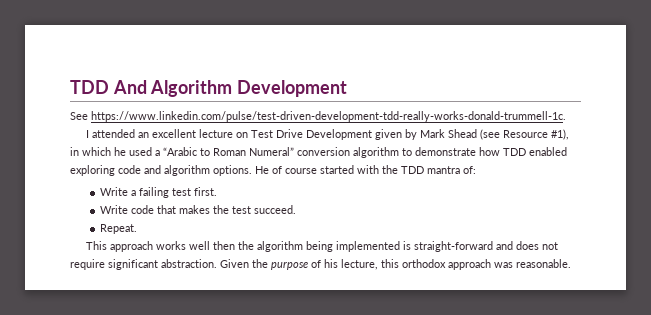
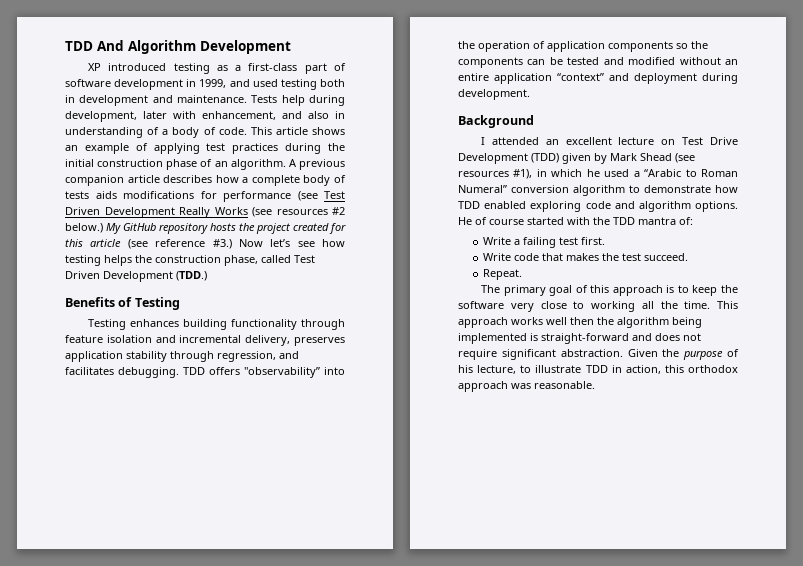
- See https://www.linkedin.com/pulse/test-driven-development-tdd-really-works-donald-trummell-1c.
+ XP introduced testing as a first-class part of software development in 1999, and used testing both in development and maintenance. Tests help during development, later with enhancement, and also in understanding of a body of code. This article shows an example of applying test practices during the initial construction phase of an algorithm. A previous companion article describes how a complete body of tests aids modifications for performance (see Test Driven Development Really Works (see resources #2 below.) My GitHub repository hosts the project created for this article (see reference #3.) Now let’s see how testing helps the construction phase, called Test Driven Development (TDD.)
+ Benefits of Testing
+ Testing enhances building functionality through feature isolation and incremental delivery, preserves application stability through regression, and facilitates debugging. TDD offers "observability” into the operation of application components so the components can be tested and modified without an entire application “context” and deployment during development.
+ Background
- I attended an excellent lecture on Test Drive Development given by Mark Shead (see Resource #1), in which he used a “Arabic to Roman Numeral” conversion algorithm to demonstrate how TDD enabled exploring code and algorithm options.
+ I attended an excellent lecture on Test Drive Development (TDD) given by Mark Shead (see resources #1), in which he used a “Arabic to Roman Numeral” conversion algorithm to demonstrate how TDD enabled exploring code and algorithm options.
+ The primary goal of this approach is to keep the software very close to working all the time.
- Given the purpose of his lecture, this orthodox approach was reasonable.
+ Given the purpose of his lecture, to illustrate TDD in action, this orthodox approach was reasonable.

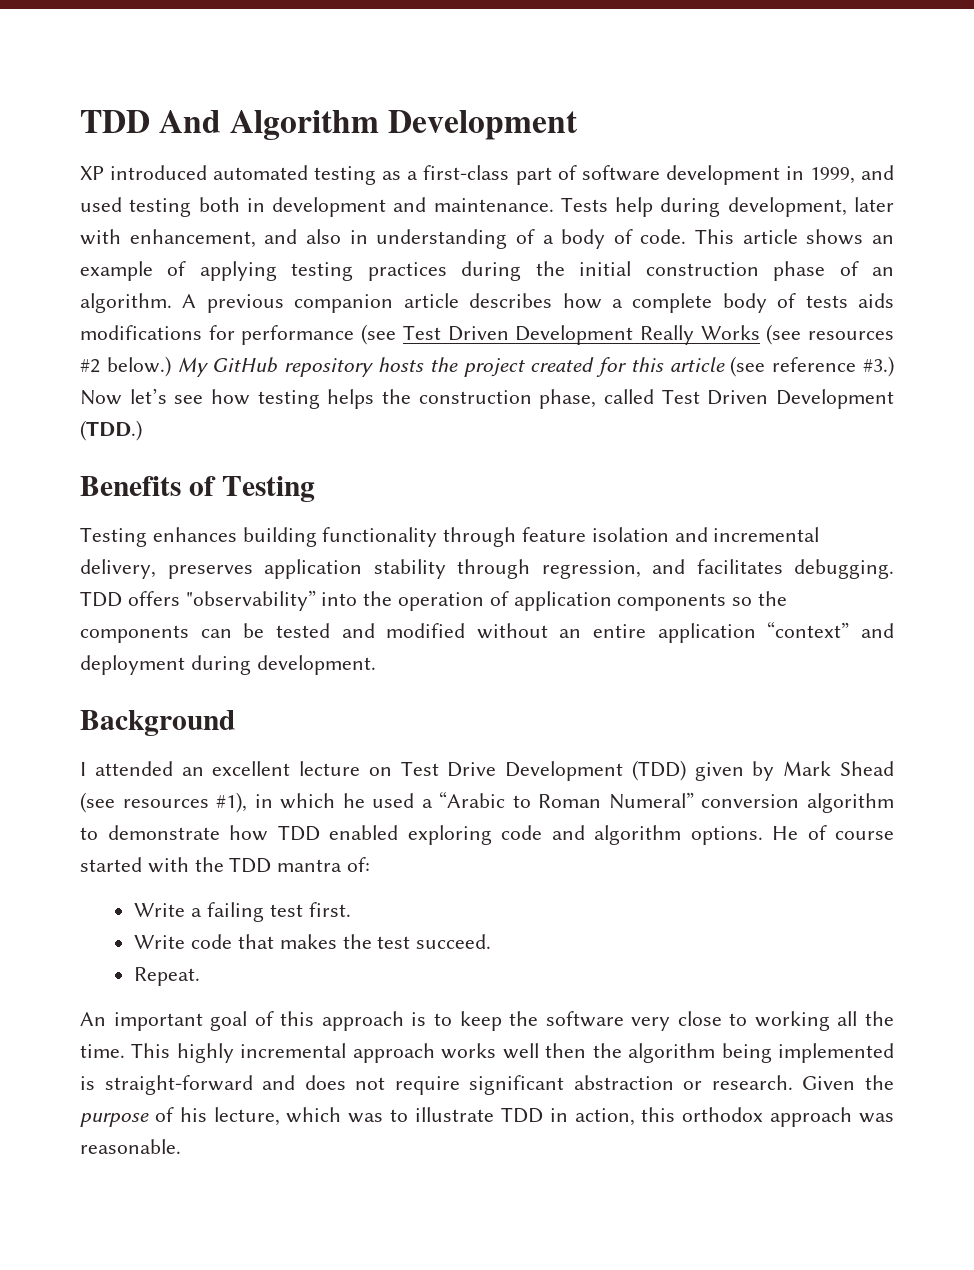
- XP introduced testing as a first-class part of software development in 1999, and used testing both in development and maintenance.
+ XP introduced automated testing as a first-class part of software development in 1999, and used testing both in development and maintenance.
- This article shows an example of applying test practices during the initial construction phase of an algorithm.
+ This article shows an example of applying testing practices during the initial construction phase of an algorithm.
- The primary goal of this approach is to keep the software very close to working all the time.
+ An important goal of this approach is to keep the software very close to working all the time.
- This approach works well then the algorithm being implemented is straight-forward and does not require significant abstraction.
+ This highly incremental approach works well then the algorithm being implemented is straight-forward and does not require significant abstraction or research.
- Given the purpose of his lecture, to illustrate TDD in action, this orthodox approach was reasonable.
+ Given the purpose of his lecture, which was to illustrate TDD in action, this orthodox approach was reasonable.

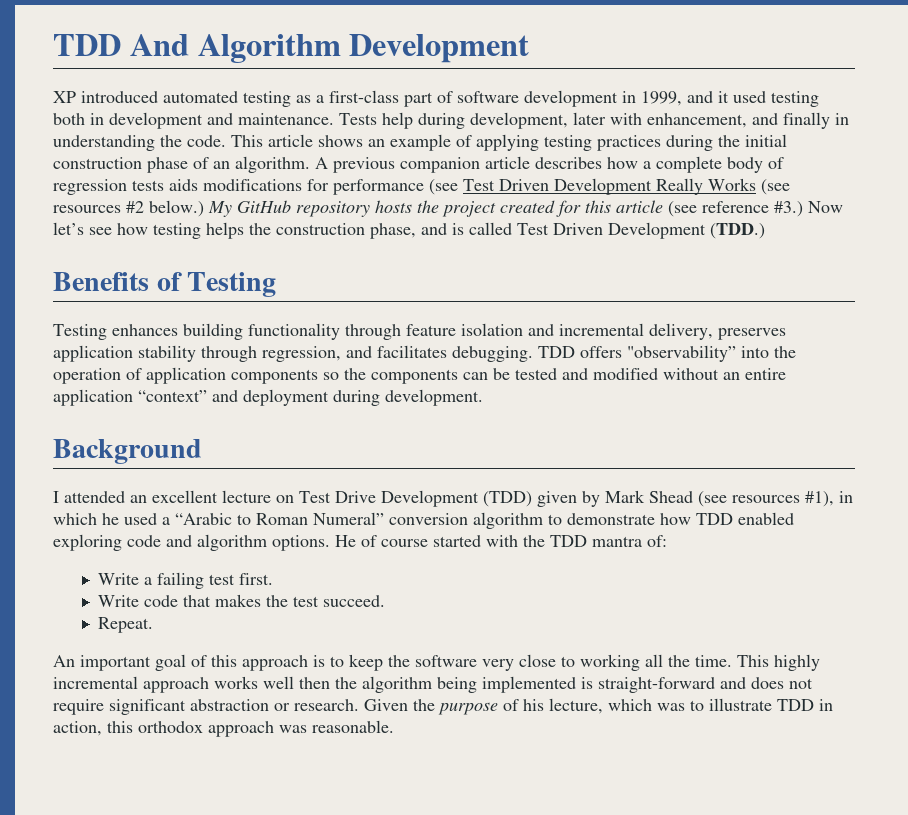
- XP introduced automated testing as a first-class part of software development in 1999, and used testing both in development and maintenance.
+ XP introduced automated testing as a first-class part of software development in 1999, and it used testing both in development and maintenance.
- Tests help during development, later with enhancement, and also in understanding of a body of code.
+ Tests help during development, later with enhancement, and finally in understanding the code.
- A previous companion article describes how a complete body of tests aids modifications for performance (see Test Driven Development Really Works (see resources #2 below.)
+ A previous companion article describes how a complete body of regression tests aids modifications for performance (see Test Driven Development Really Works (see resources #2 below.)
- Now let’s see how testing helps the construction phase, called Test Driven Development (TDD.)
+ Now let’s see how testing helps the construction phase, and is called Test Driven Development (TDD.)

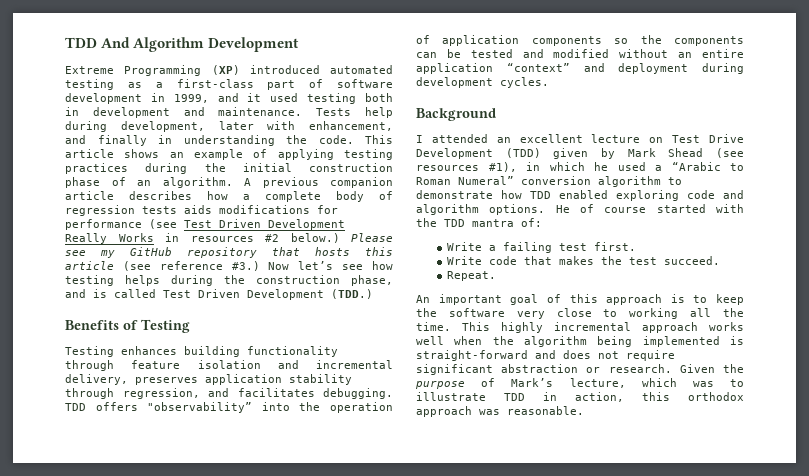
- XP introduced automated testing as a first-class part of software development in 1999, and it used testing both in development and maintenance.
+ Extreme Programming (XP) introduced automated testing as a first-class part of software development in 1999, and it used testing both in development and maintenance.
- A previous companion article describes how a complete body of regression tests aids modifications for performance (see Test Driven Development Really Works (see resources #2 below.)
+ A previous companion article describes how a complete body of regression tests aids modifications for performance (see Test Driven Development Really Works in resources #2 below.)
- My GitHub repository hosts the project created for this article (see reference #3.)
+ Please see my GitHub repository that hosts this article (see reference #3.)
- Now let’s see how testing helps the construction phase, and is called Test Driven Development (TDD.)
+ Now let’s see how testing helps during the construction phase, and is called Test Driven Development (TDD.)
- TDD offers "observability” into the operation of application components so the components can be tested and modified without an entire application “context” and deployment during development.
+ TDD offers "observability” into the operation of application components so the components can be tested and modified without an entire application “context” and deployment during development cycles.
- This highly incremental approach works well then the algorithm being implemented is straight-forward and does not require significant abstraction or research.
+ This highly incremental approach works well when the algorithm being implemented is straight-forward and does not require significant abstraction or research.
- Given the purpose of his lecture, which was to illustrate TDD in action, this orthodox approach was reasonable.
+ Given the purpose of Mark’s lecture, which was to illustrate TDD in action, this orthodox approach was reasonable.

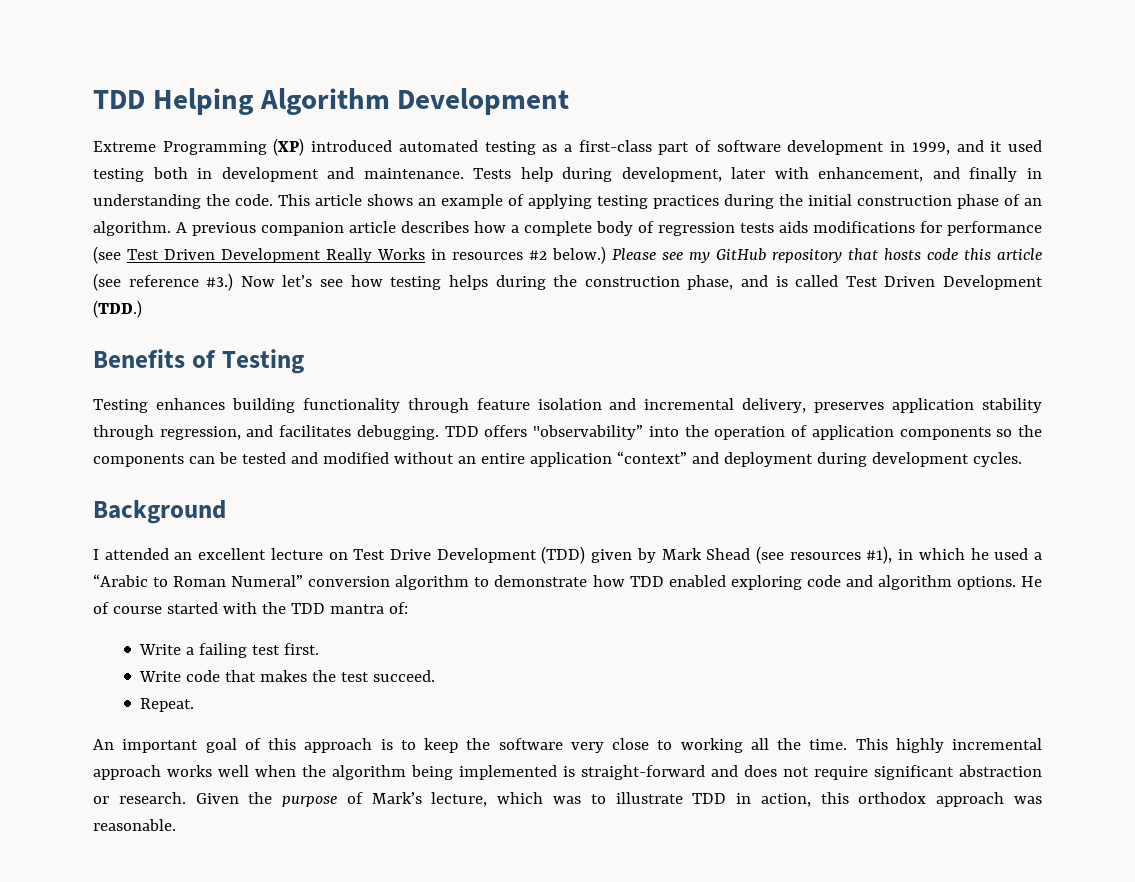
- TDD And Algorithm Development
+ TDD Helping Algorithm Development
- Please see my GitHub repository that hosts this article (see reference #3.)
+ Please see my GitHub repository that hosts code this article (see reference #3.)

